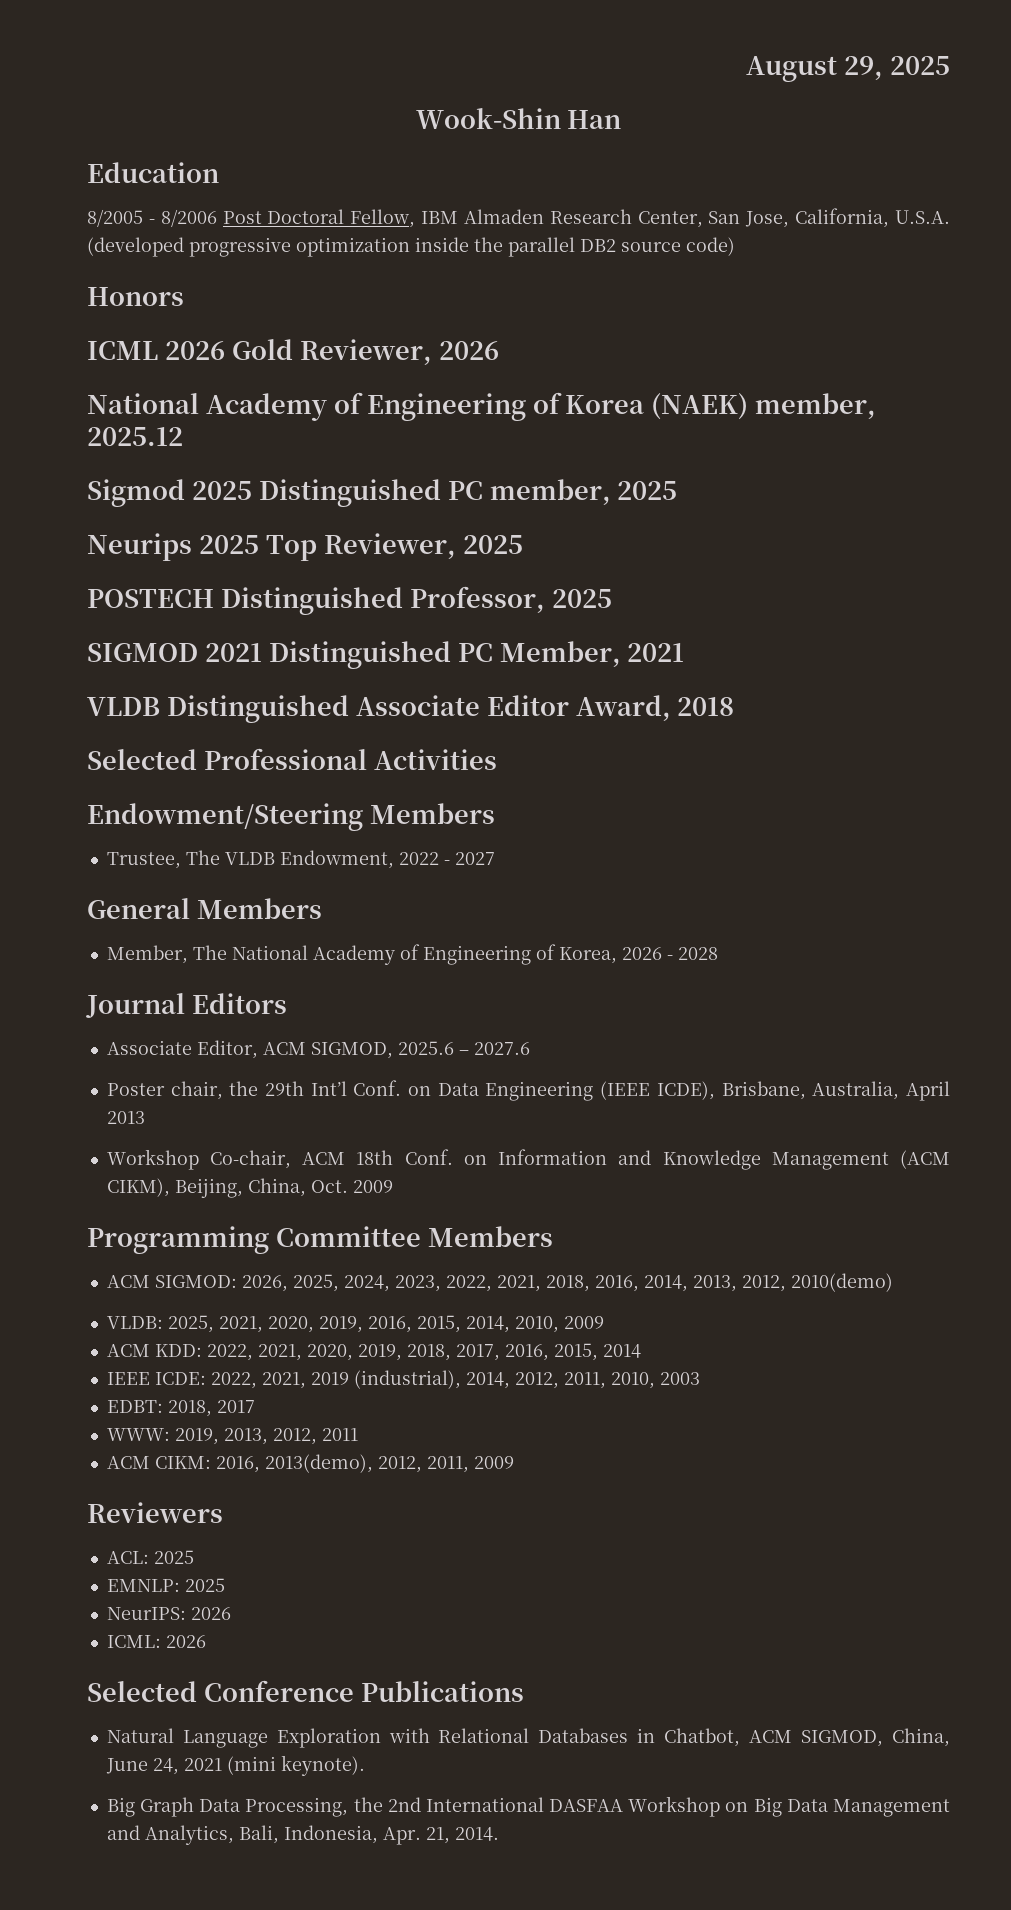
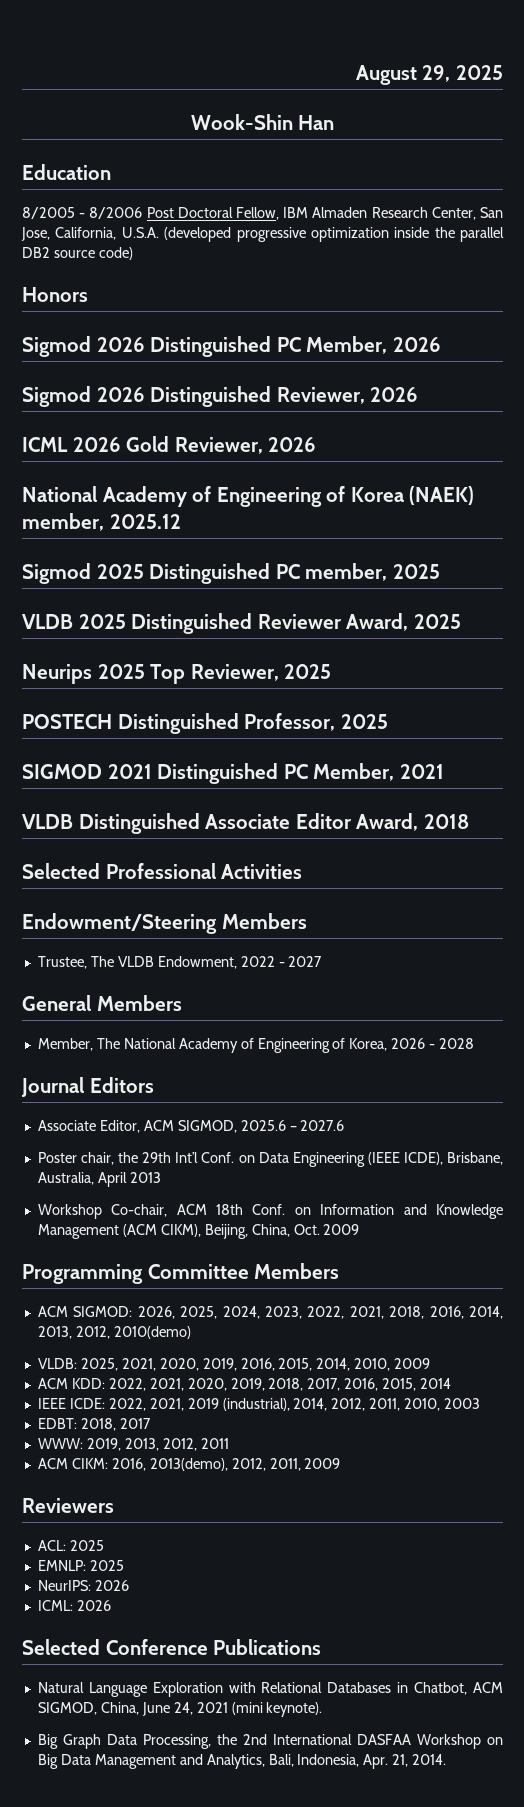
+ Sigmod 2026 Distinguished PC Member, 2026
+ Sigmod 2026 Distinguished Reviewer, 2026
+ VLDB 2025 Distinguished Reviewer Award, 2025

